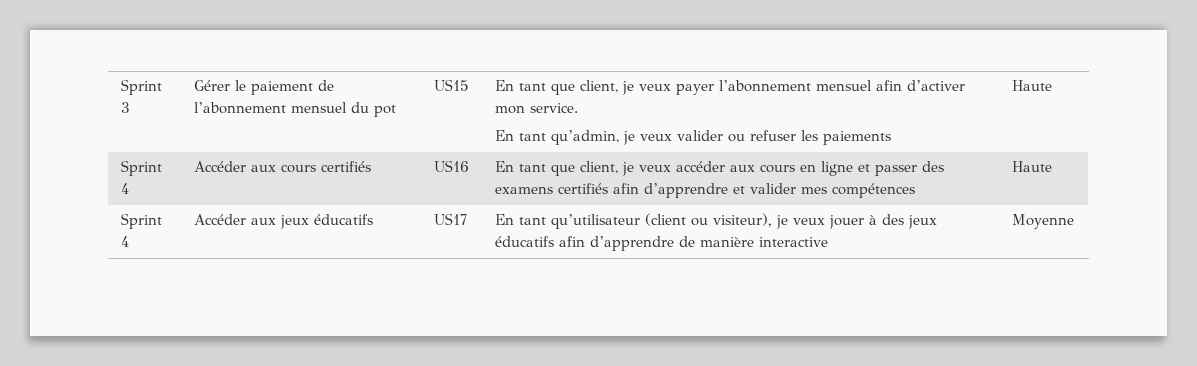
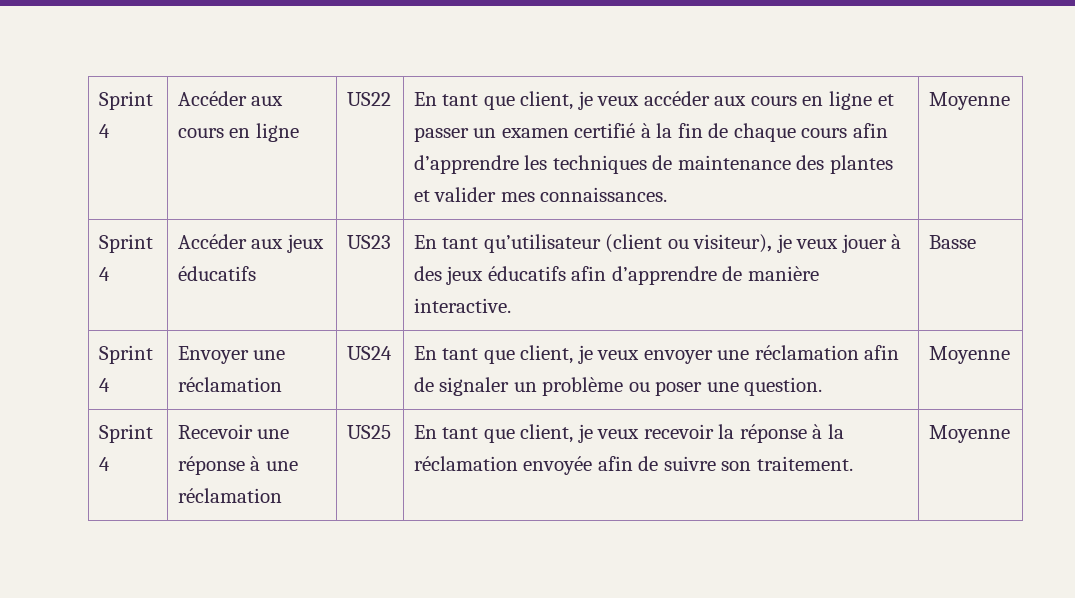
- Sprint 3 | Gérer le paiement de l’abonnement mensuel du pot | US15 | En tant que client, je veux payer l’abonnement mensuel afin d’activer mon service.
- En tant qu’admin, je veux valider ou refuser les paiements | Haute
- Sprint 4 | Accéder aux cours certifiés | US16 | En tant que client, je veux accéder aux cours en ligne et passer des examens certifiés afin d’apprendre et valider mes compétences | Haute
+ Sprint 4 | Accéder aux cours en ligne | US22 | En tant que client, je veux accéder aux cours en ligne et passer un examen certifié à la fin de chaque cours afin d’apprendre les techniques de maintenance des plantes et valider mes connaissances. | Moyenne
- Sprint 4 | Accéder aux jeux éducatifs | US17 | En tant qu’utilisateur (client ou visiteur), je veux jouer à des jeux éducatifs afin d’apprendre de manière interactive | Moyenne
+ Sprint 4 | Accéder aux jeux éducatifs | US23 | En tant qu’utilisateur (client ou visiteur), je veux jouer à des jeux éducatifs afin d’apprendre de manière interactive. | Basse
+ Sprint 4 | Envoyer une réclamation | US24 | En tant que client, je veux envoyer une réclamation afin de signaler un problème ou poser une question. | Moyenne
+ Sprint 4 | Recevoir une réponse à une réclamation | US25 | En tant que client, je veux recevoir la réponse à la réclamation envoyée afin de suivre son traitement. | Moyenne

